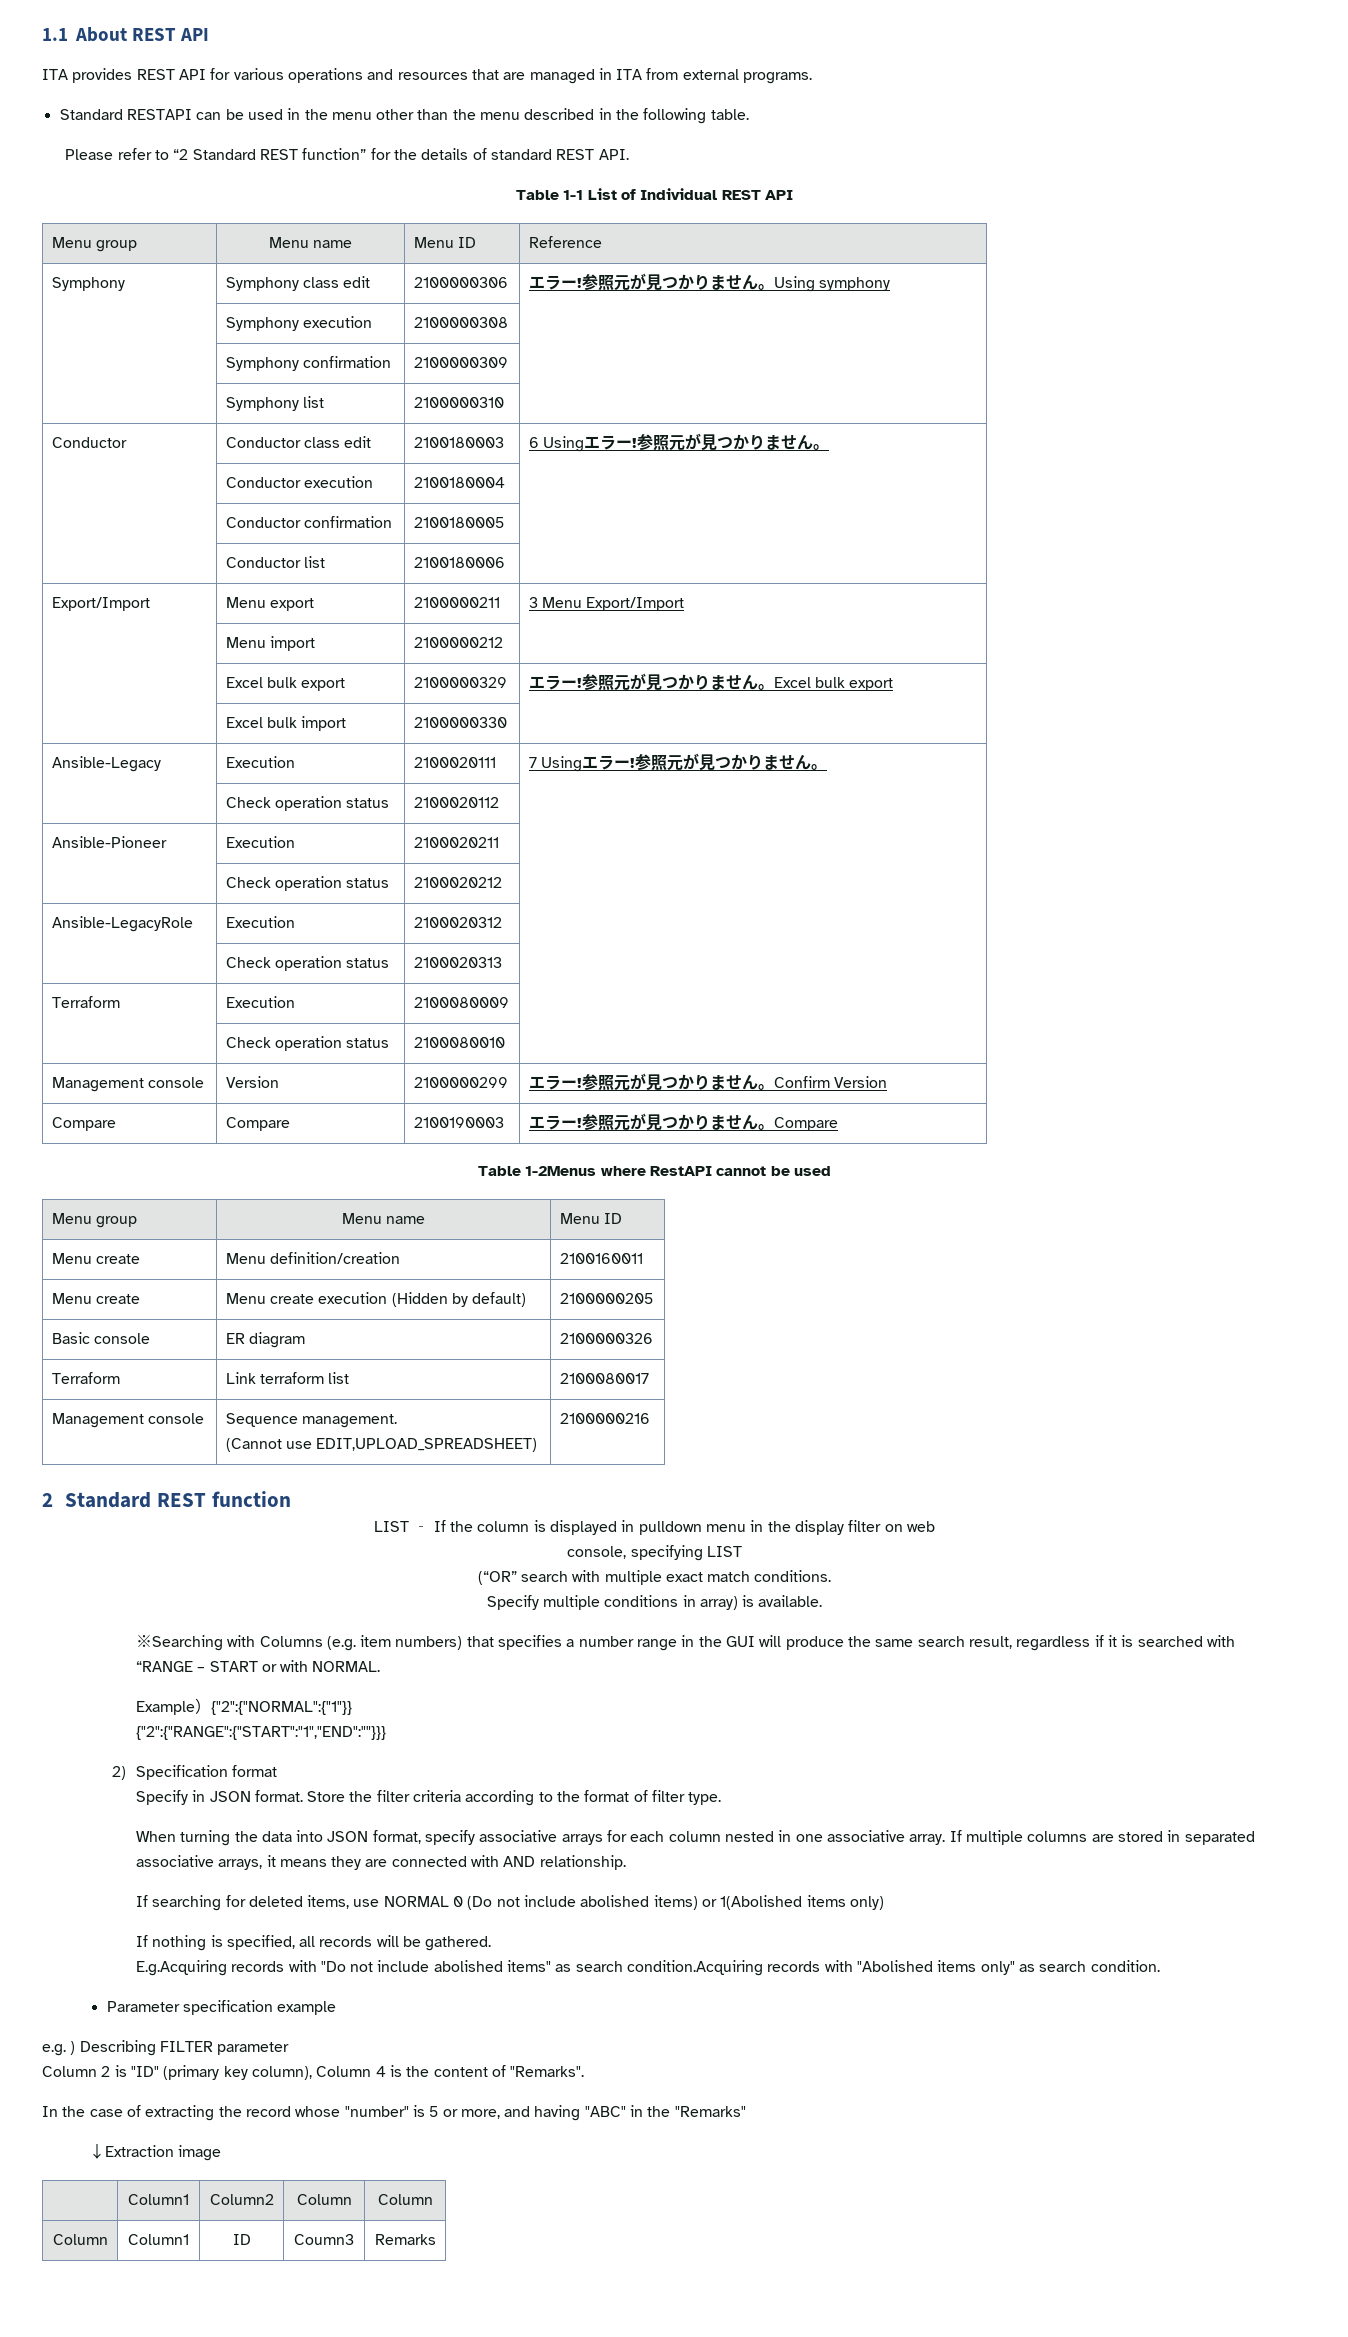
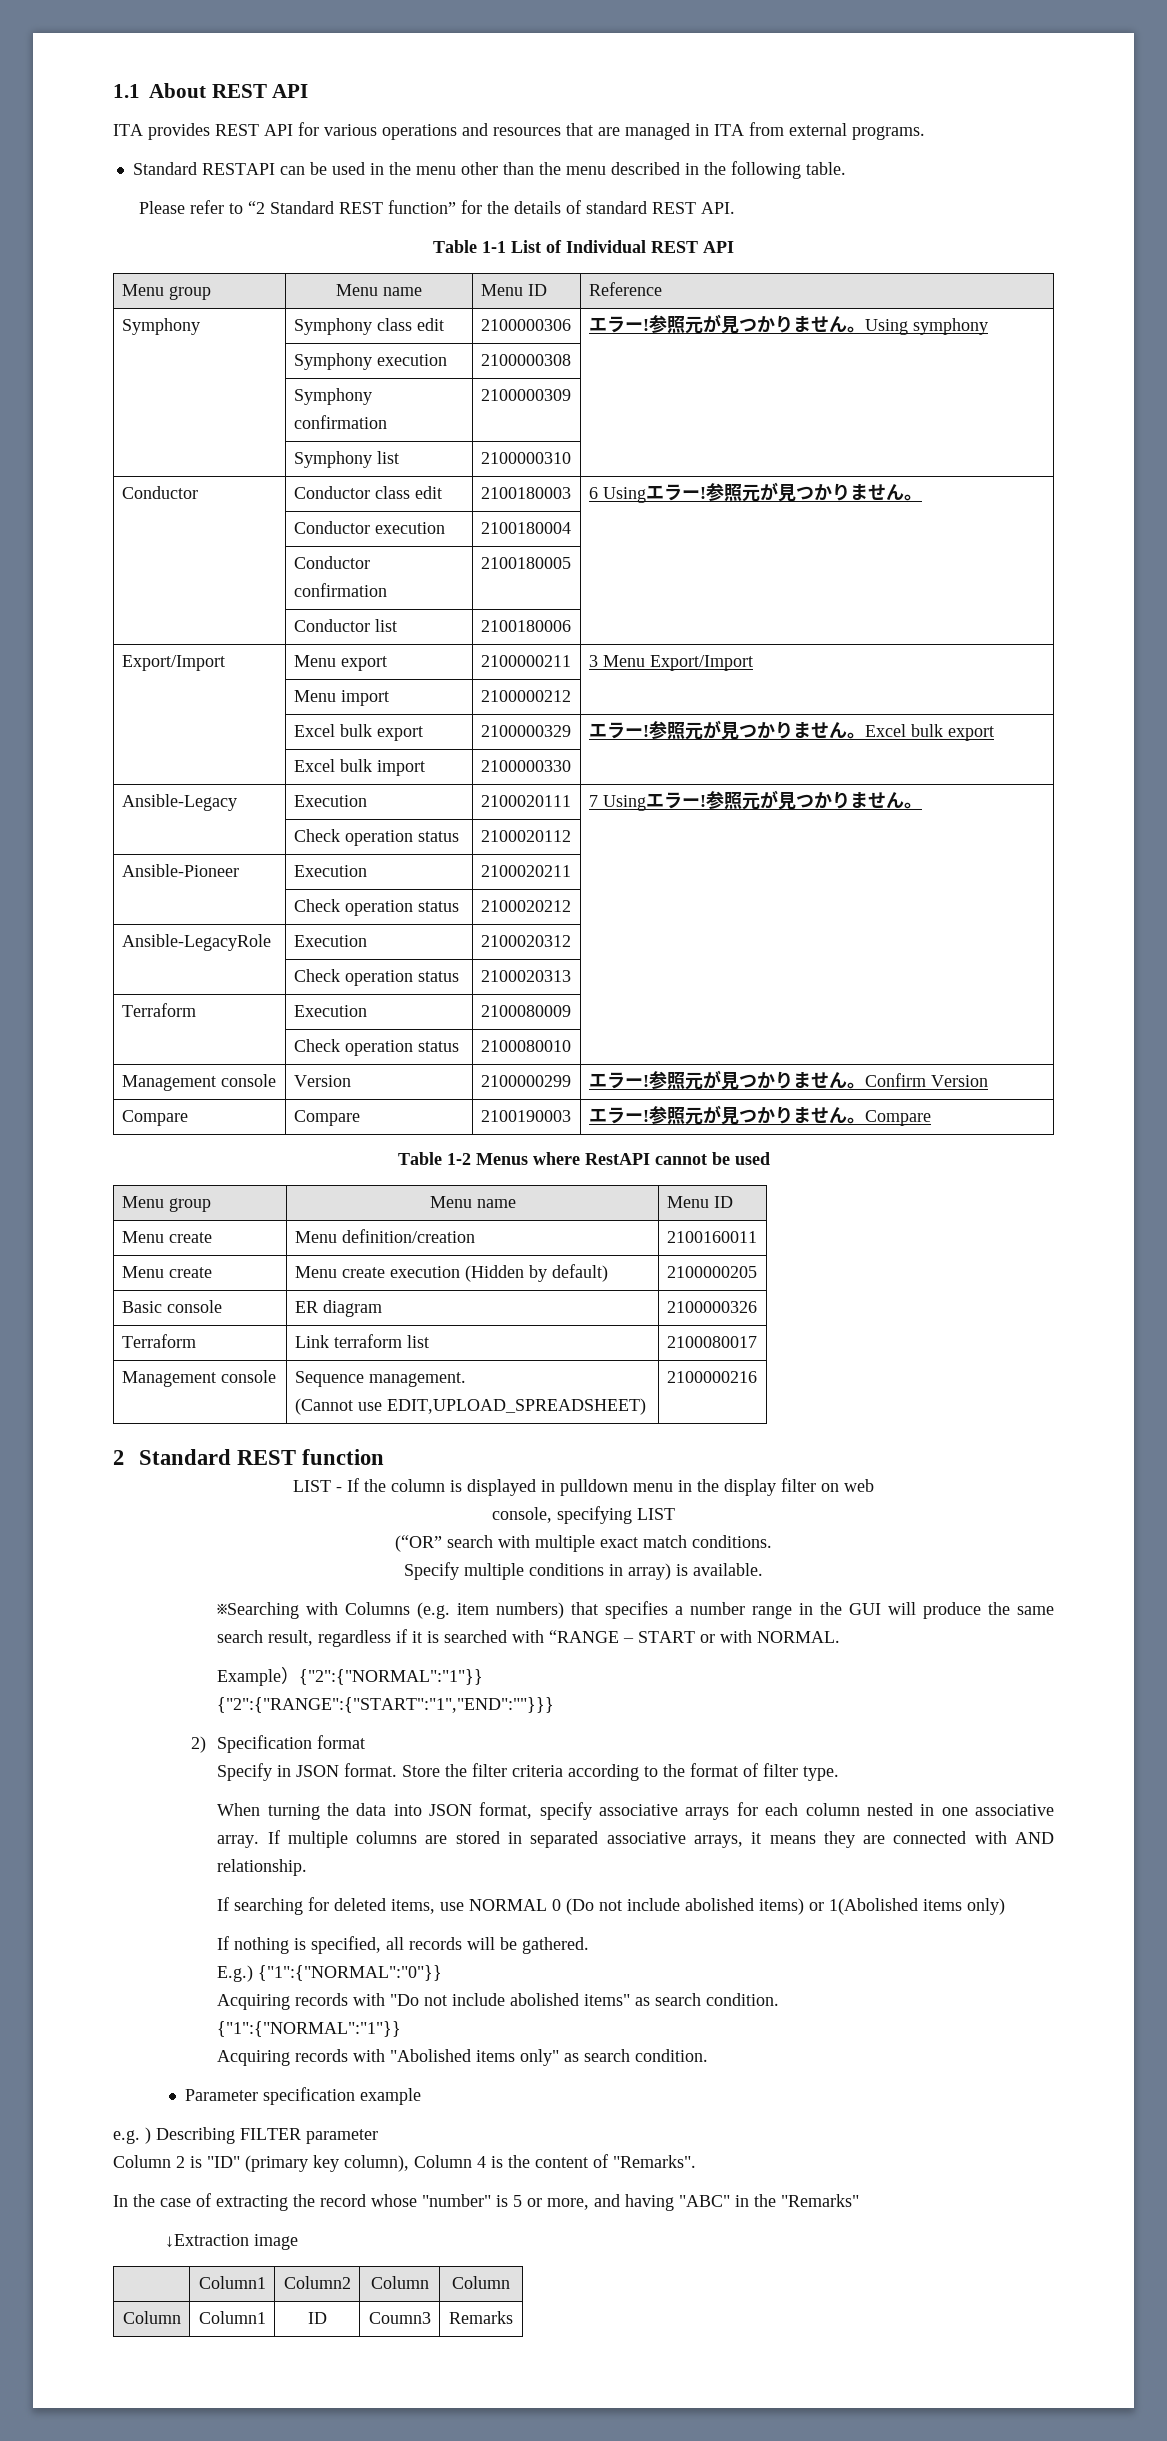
- Table 1-2Menus where RestAPI cannot be used
+ Table 1-2 Menus where RestAPI cannot be used
- Example）{"2":{"NORMAL":{"1"}}
+ Example）{"2":{"NORMAL":"1"}}
- E.g.Acquiring records with "Do not include abolished items" as search condition.Acquiring records with "Abolished items only" as search condition.
+ E.g.) {"1":{"NORMAL":"0"}}
+ Acquiring records with "Do not include abolished items" as search condition.
+ {"1":{"NORMAL":"1"}}
+ Acquiring records with "Abolished items only" as search condition.

